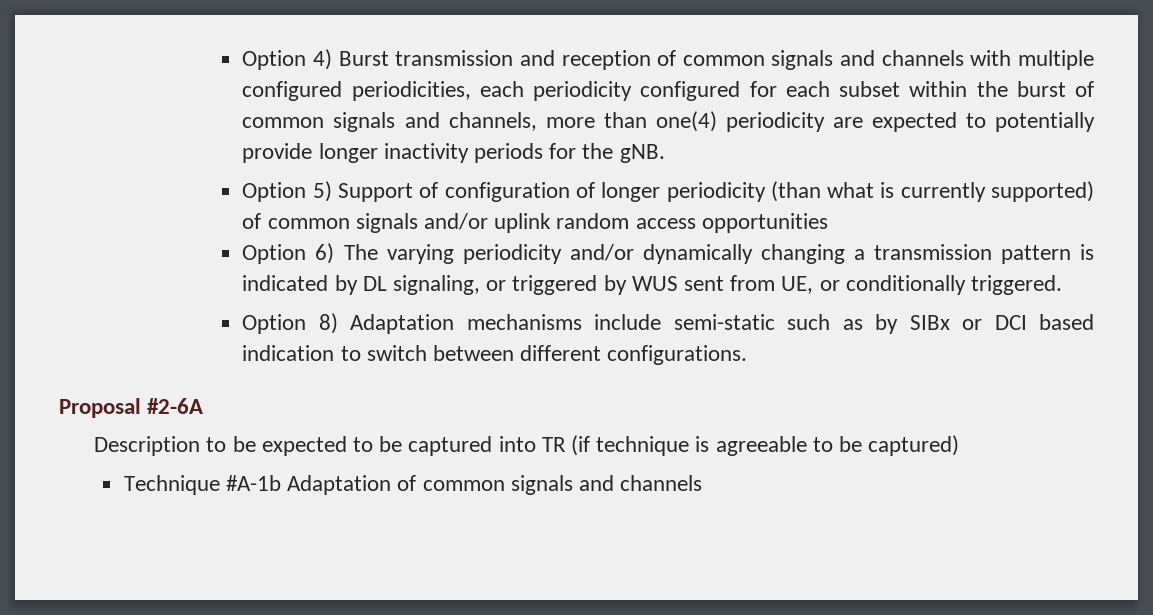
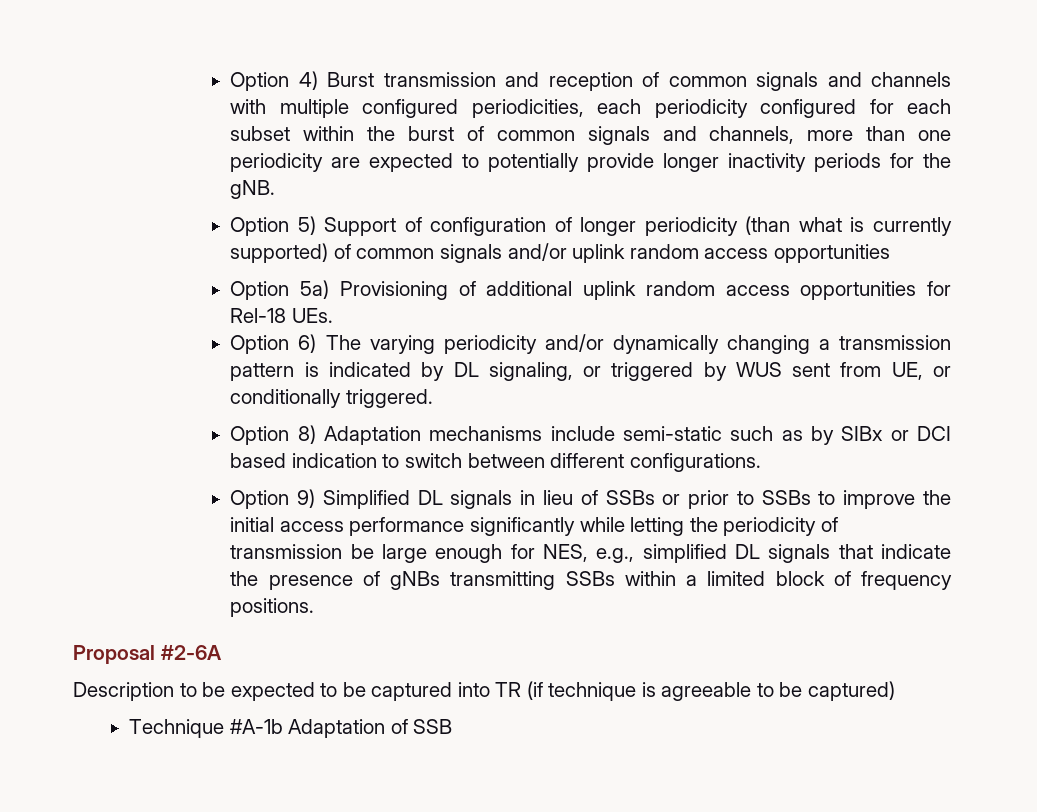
- Option 4) Burst transmission and reception of common signals and channels with multiple configured periodicities, each periodicity configured for each subset within the burst of common signals and channels, more than one(4) periodicity are expected to potentially provide longer inactivity periods for the gNB.
+ Option 4) Burst transmission and reception of common signals and channels with multiple configured periodicities, each periodicity configured for each subset within the burst of common signals and channels, more than one periodicity are expected to potentially provide longer inactivity periods for the gNB.
+ Option 5a) Provisioning of additional uplink random access opportunities for Rel-18 UEs.
+ Option 9) Simplified DL signals in lieu of SSBs or prior to SSBs to improve the initial access performance significantly while letting the periodicity of transmission be large enough for NES, e.g., simplified DL signals that indicate the presence of gNBs transmitting SSBs within a limited block of frequency positions.
- Technique #A-1b Adaptation of common signals and channels
+ Technique #A-1b Adaptation of SSB

